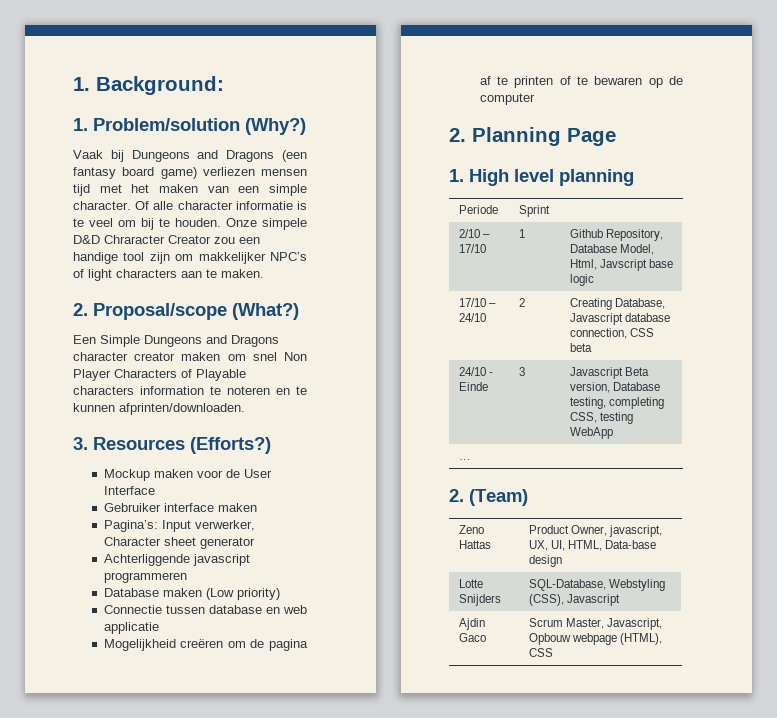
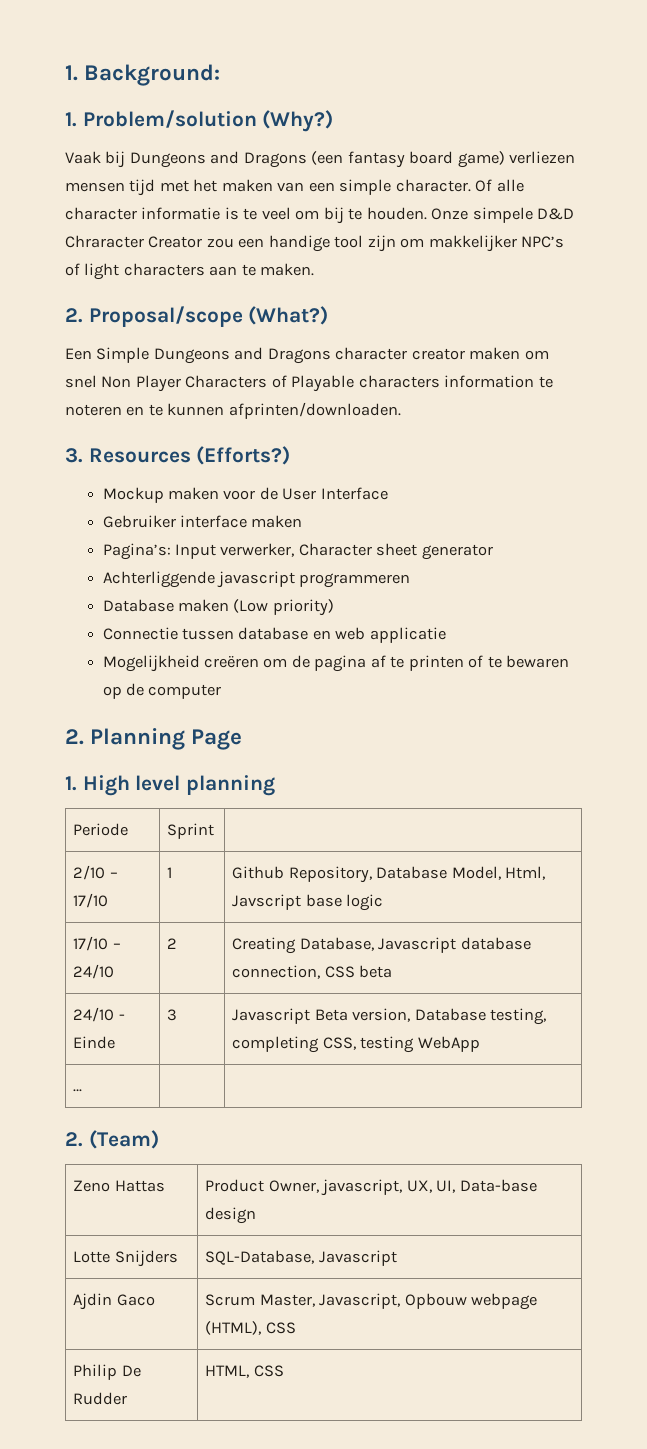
- Zeno Hattas | Product Owner, javascript, UX, UI, HTML, Data-base design
+ Zeno Hattas | Product Owner, javascript, UX, UI, Data-base design
- Lotte Snijders | SQL-Database, Webstyling (CSS), Javascript
+ Lotte Snijders | SQL-Database, Javascript
+ Philip De Rudder | HTML, CSS

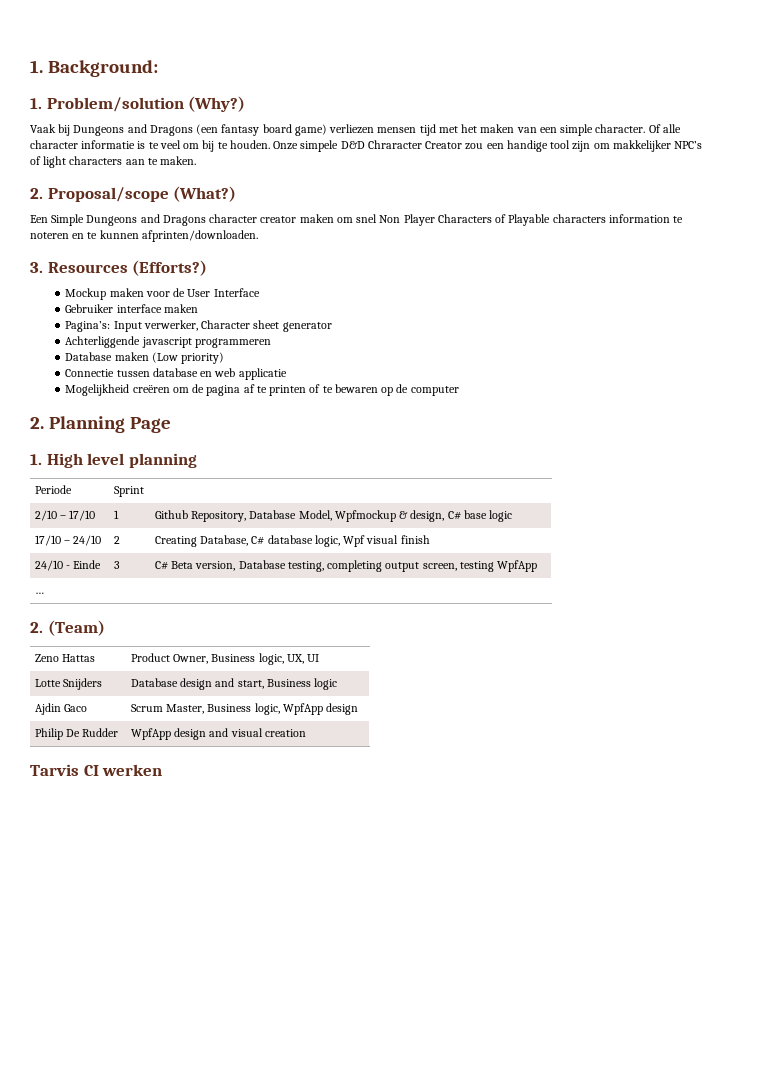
- 2/10 – 17/10 | 1 | Github Repository, Database Model, Html, Javscript base logic
+ 2/10 – 17/10 | 1 | Github Repository, Database Model, Wpfmockup & design, C# base logic
- 17/10 – 24/10 | 2 | Creating Database, Javascript database connection, CSS beta
+ 17/10 – 24/10 | 2 | Creating Database, C# database logic, Wpf visual finish
- 24/10 - Einde | 3 | Javascript Beta version, Database testing, completing CSS, testing WebApp
+ 24/10 - Einde | 3 | C# Beta version, Database testing, completing output screen, testing WpfApp
- Zeno Hattas | Product Owner, javascript, UX, UI, Data-base design
- Lotte Snijders | SQL-Database, Javascript
- Ajdin Gaco | Scrum Master, Javascript, Opbouw webpage (HTML), CSS
- Philip De Rudder | HTML, CSS
+ Zeno Hattas | Product Owner, Business logic, UX, UI
+ Lotte Snijders | Database design and start, Business logic
+ Ajdin Gaco | Scrum Master, Business logic, WpfApp design
+ Philip De Rudder | WpfApp design and visual creation
+ Tarvis CI werken

